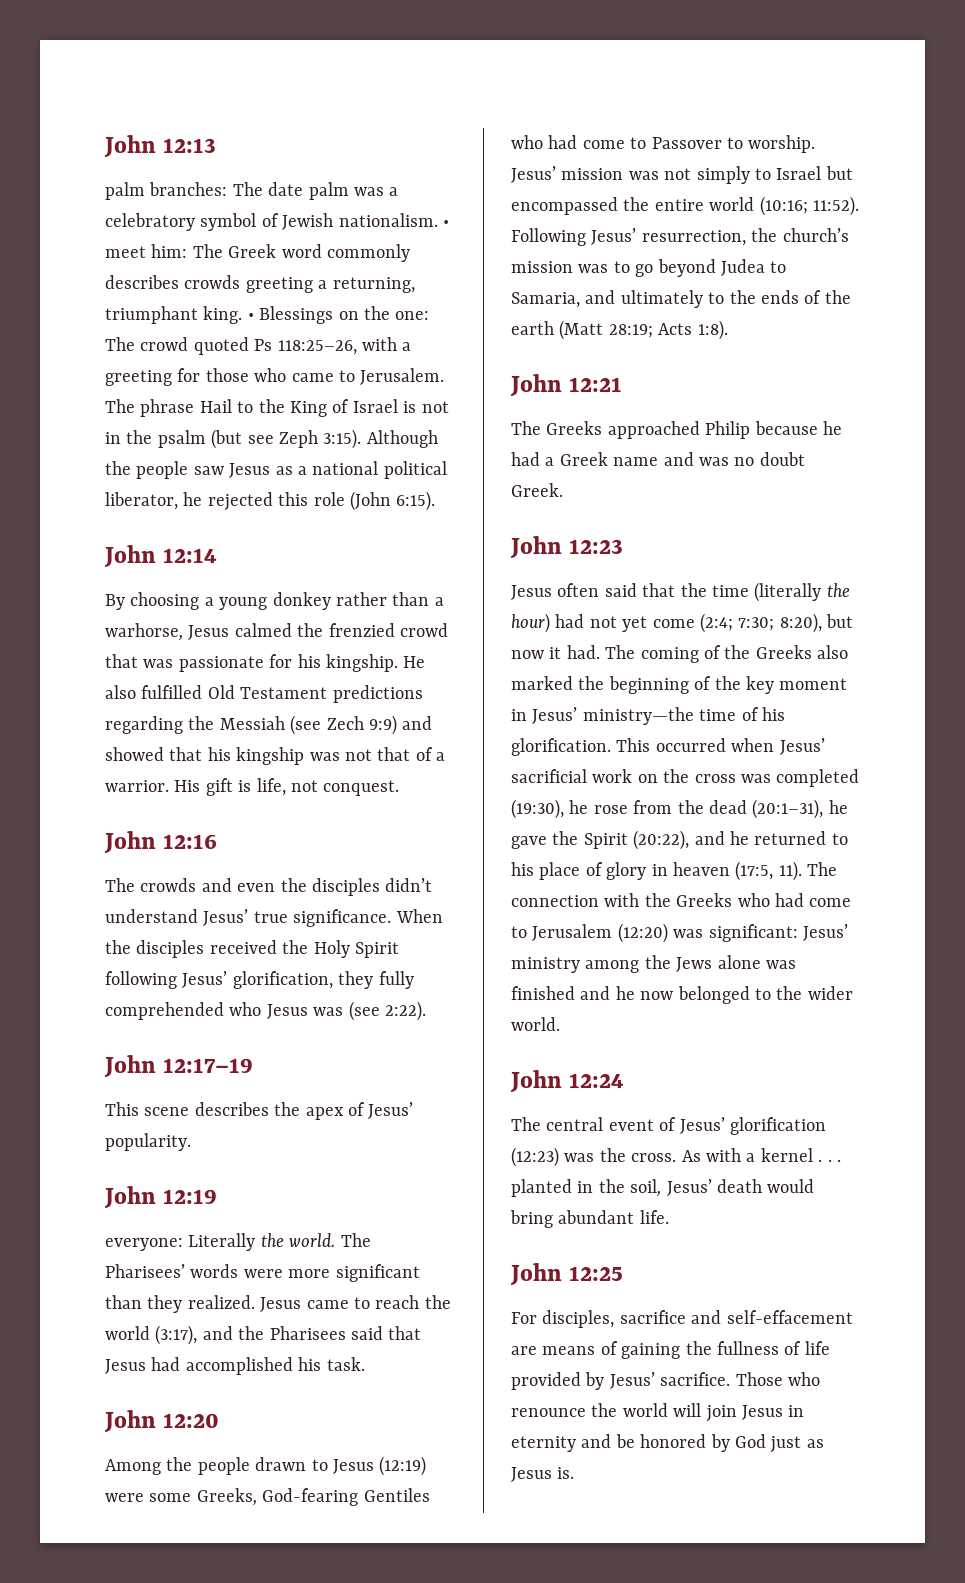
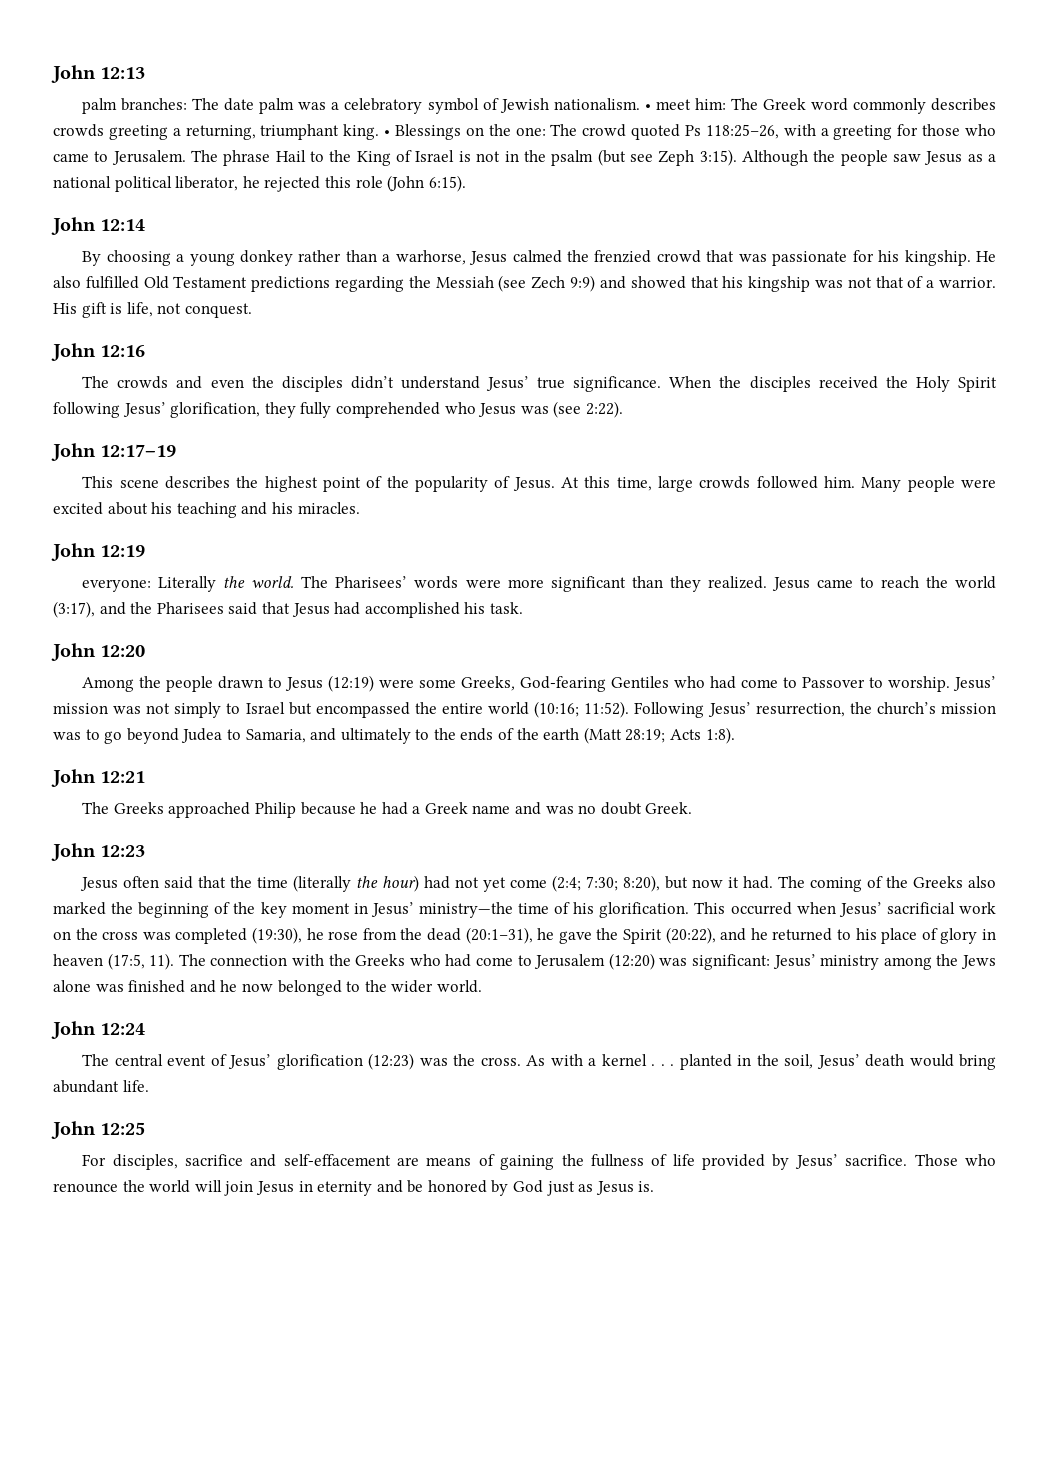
- This scene describes the apex of Jesus’ popularity.
+ This scene describes the highest point of the popularity of Jesus. At this time, large crowds followed him. Many people were excited about his teaching and his miracles.

